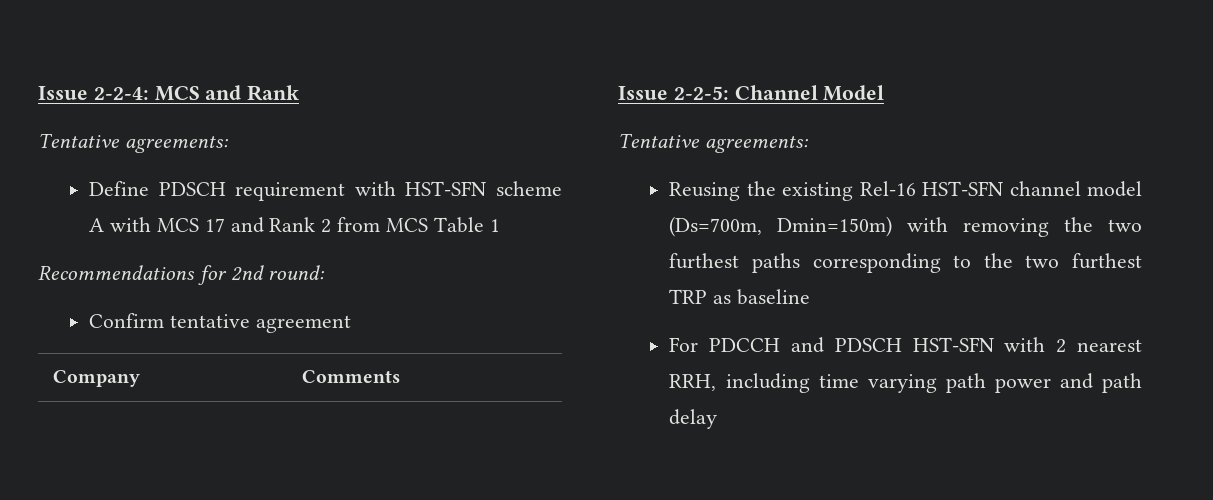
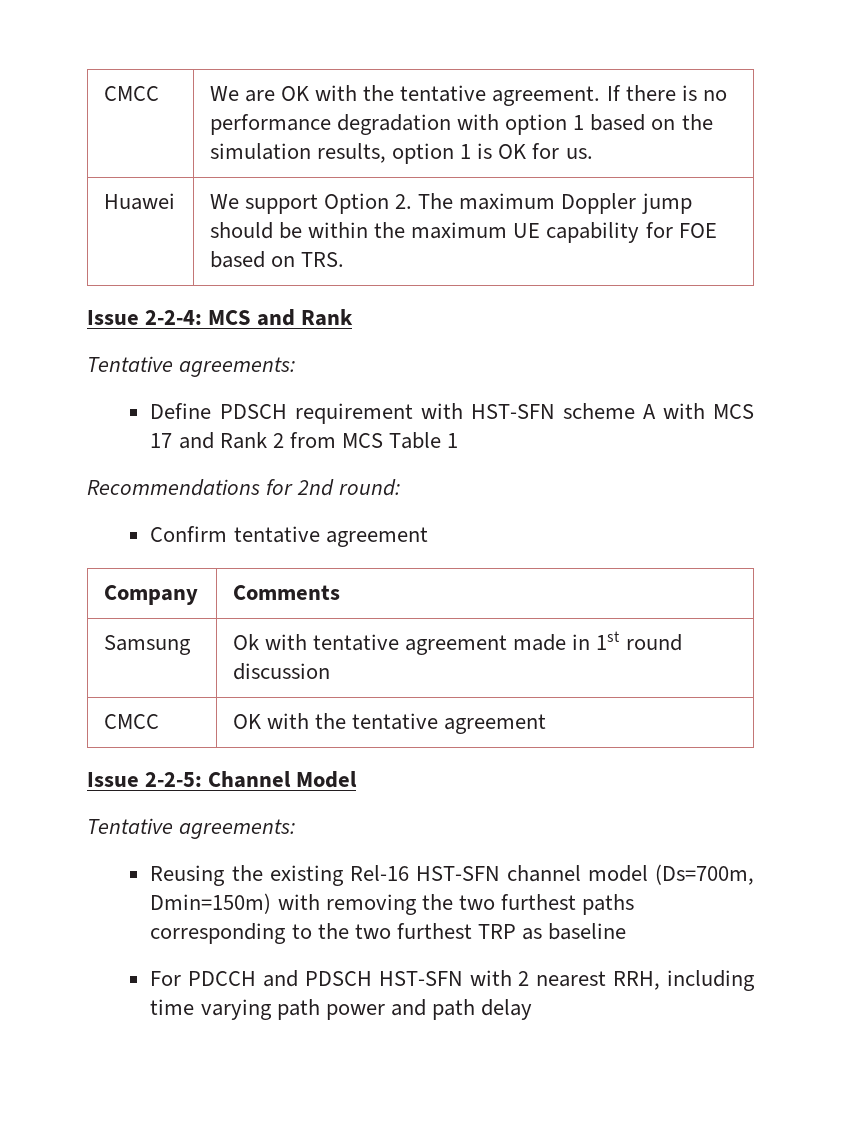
+ CMCC | We are OK with the tentative agreement. If there is no performance degradation with option 1 based on the simulation results, option 1 is OK for us.
+ Huawei | We support Option 2. The maximum Doppler jump should be within the maximum UE capability for FOE based on TRS.
+ Samsung | Ok with tentative agreement made in 1st round discussion
+ CMCC | OK with the tentative agreement

